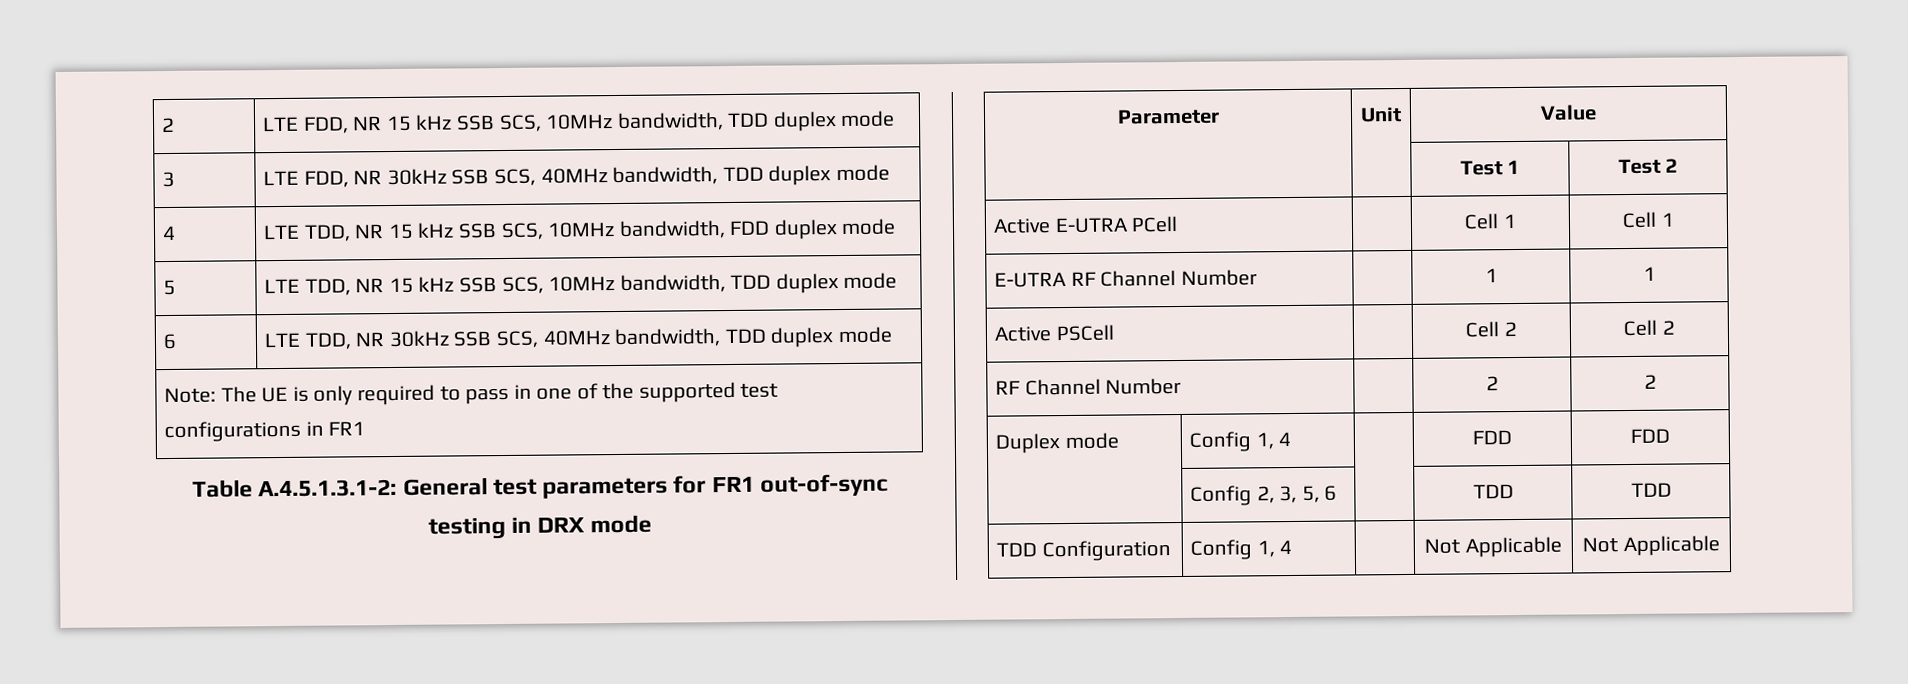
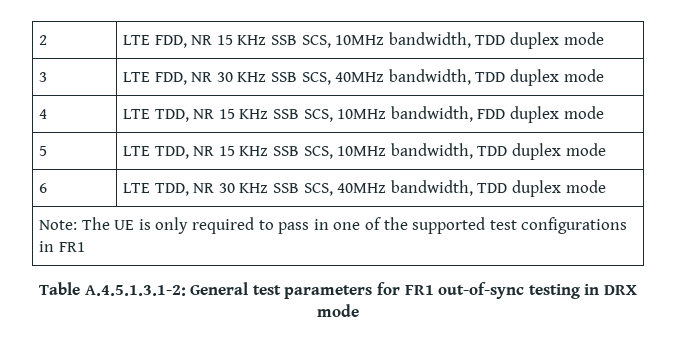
- 2 | LTE FDD, NR 15 kHz SSB SCS, 10MHz bandwidth, TDD duplex mode
+ 2 | LTE FDD, NR 15 KHz SSB SCS, 10MHz bandwidth, TDD duplex mode
- 3 | LTE FDD, NR 30kHz SSB SCS, 40MHz bandwidth, TDD duplex mode
+ 3 | LTE FDD, NR 30 KHz SSB SCS, 40MHz bandwidth, TDD duplex mode
- 4 | LTE TDD, NR 15 kHz SSB SCS, 10MHz bandwidth, FDD duplex mode
+ 4 | LTE TDD, NR 15 KHz SSB SCS, 10MHz bandwidth, FDD duplex mode
- 5 | LTE TDD, NR 15 kHz SSB SCS, 10MHz bandwidth, TDD duplex mode
+ 5 | LTE TDD, NR 15 KHz SSB SCS, 10MHz bandwidth, TDD duplex mode
- 6 | LTE TDD, NR 30kHz SSB SCS, 40MHz bandwidth, TDD duplex mode
+ 6 | LTE TDD, NR 30 KHz SSB SCS, 40MHz bandwidth, TDD duplex mode
- Parameter | Unit | Value
- | | Test 1 | Test 2
- Active E-UTRA PCell | | Cell 1 | Cell 1
- E-UTRA RF Channel Number | | 1 | 1
- Active PSCell | | Cell 2 | Cell 2
- RF Channel Number | | 2 | 2
- Duplex mode | Config 1, 4 | | FDD | FDD
- | Config 2, 3, 5, 6 | | TDD | TDD
- TDD Configuration | Config 1, 4 | | Not Applicable | Not Applicable

